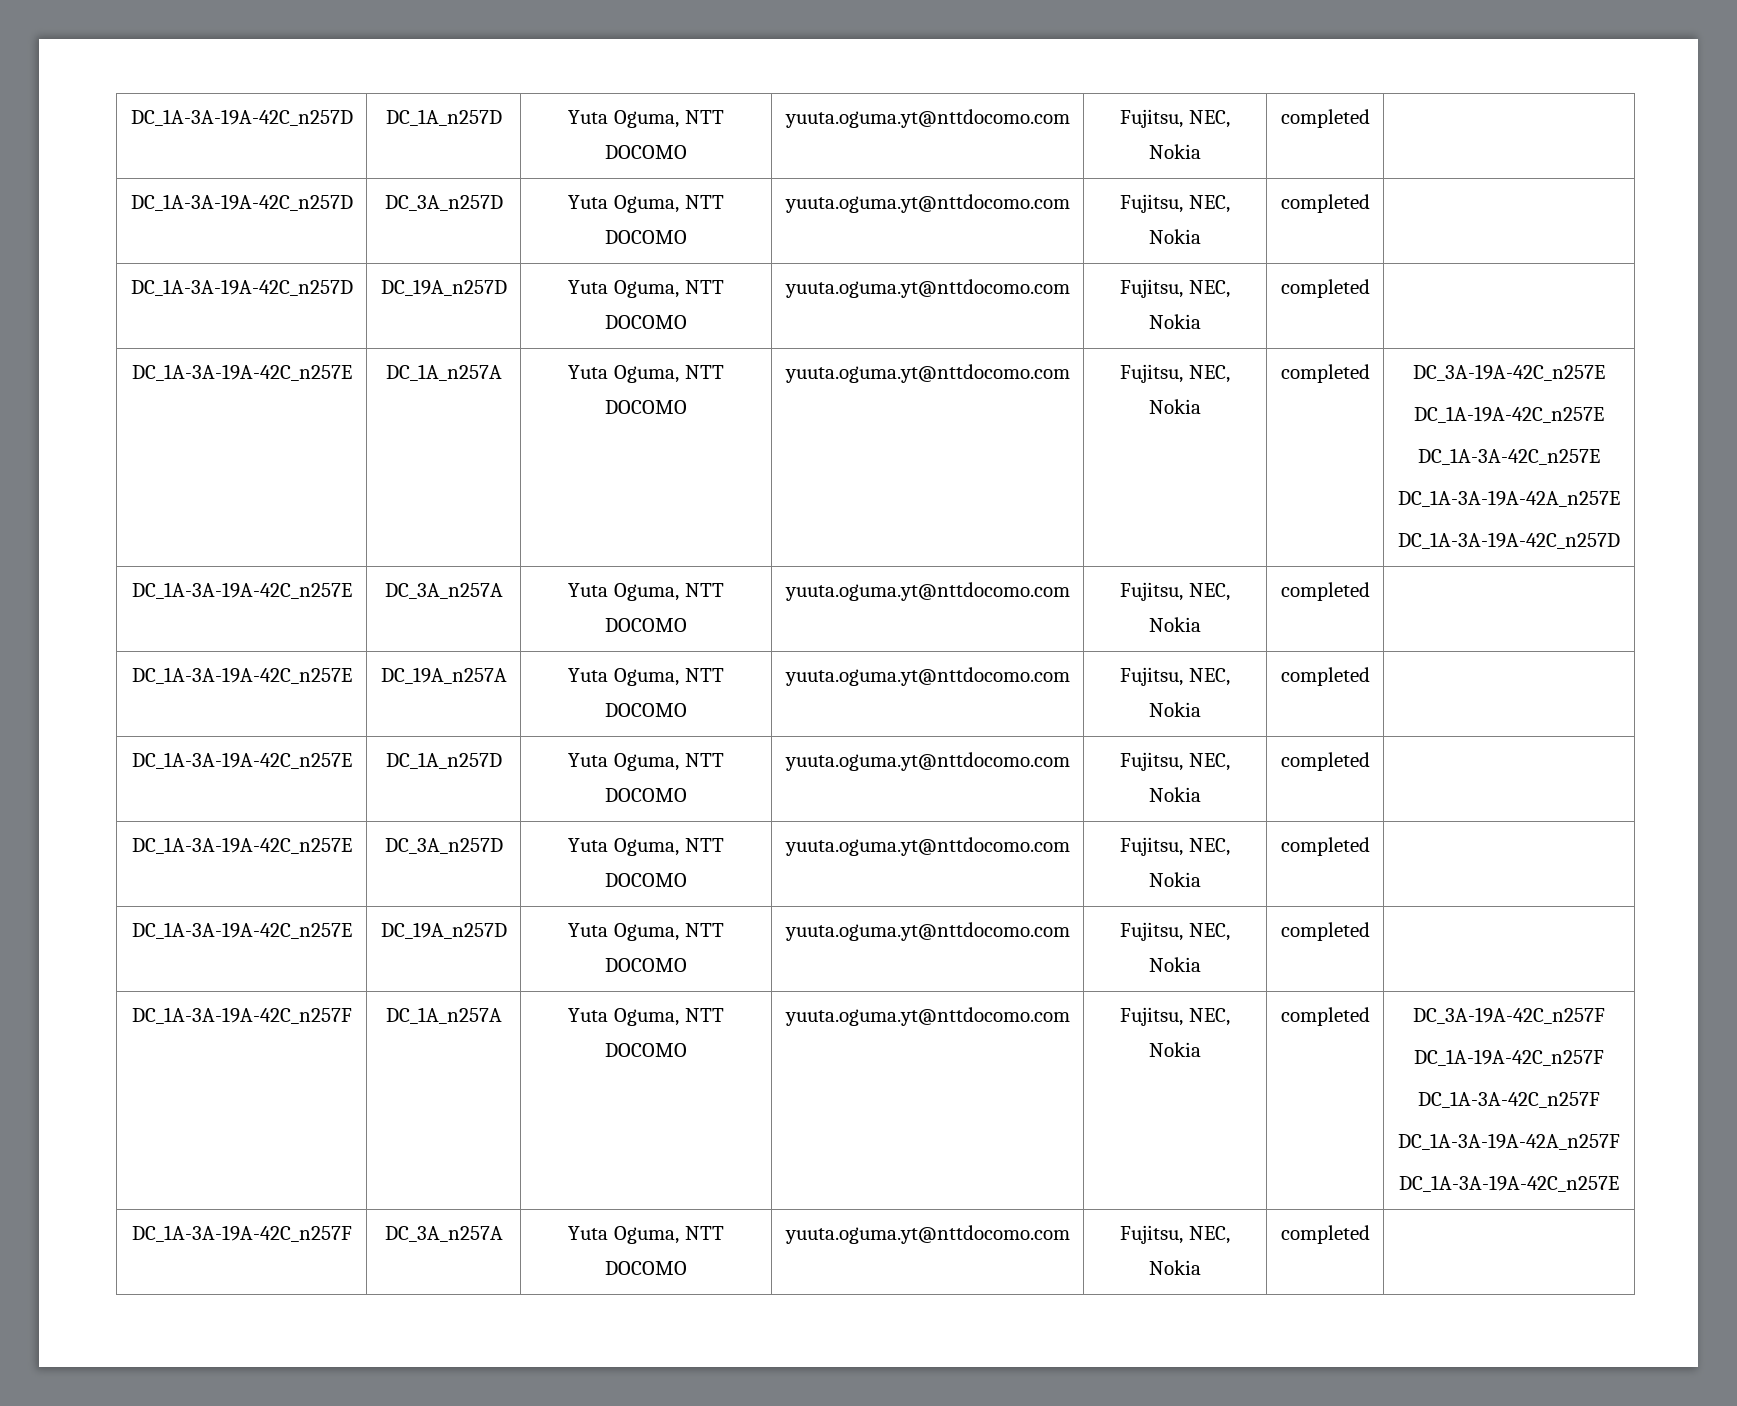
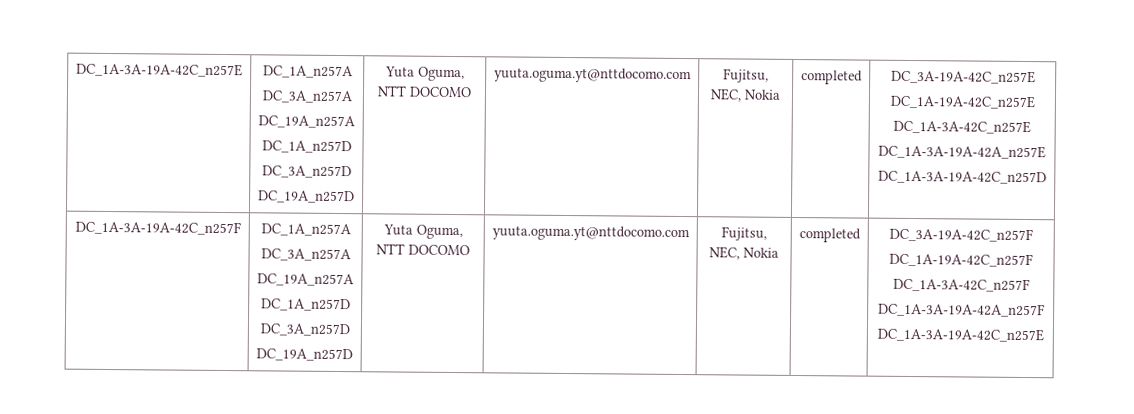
- DC_1A-3A-19A-42C_n257D | DC_1A_n257D | Yuta Oguma, NTT DOCOMO | yuuta.oguma.yt@nttdocomo.com | Fujitsu, NEC, Nokia | completed |
- DC_1A-3A-19A-42C_n257D | DC_3A_n257D | Yuta Oguma, NTT DOCOMO | yuuta.oguma.yt@nttdocomo.com | Fujitsu, NEC, Nokia | completed |
- DC_1A-3A-19A-42C_n257D | DC_19A_n257D | Yuta Oguma, NTT DOCOMO | yuuta.oguma.yt@nttdocomo.com | Fujitsu, NEC, Nokia | completed |
- DC_1A-3A-19A-42C_n257E | DC_1A_n257A | Yuta Oguma, NTT DOCOMO | yuuta.oguma.yt@nttdocomo.com | Fujitsu, NEC, Nokia | completed | DC_3A-19A-42C_n257E
+ DC_1A-3A-19A-42C_n257E | DC_1A_n257A
+ DC_3A_n257A
+ DC_19A_n257A
+ DC_1A_n257D
+ DC_3A_n257D
+ DC_19A_n257D | Yuta Oguma, NTT DOCOMO | yuuta.oguma.yt@nttdocomo.com | Fujitsu, NEC, Nokia | completed | DC_3A-19A-42C_n257E
- DC_1A-3A-19A-42C_n257E | DC_3A_n257A | Yuta Oguma, NTT DOCOMO | yuuta.oguma.yt@nttdocomo.com | Fujitsu, NEC, Nokia | completed |
- DC_1A-3A-19A-42C_n257E | DC_19A_n257A | Yuta Oguma, NTT DOCOMO | yuuta.oguma.yt@nttdocomo.com | Fujitsu, NEC, Nokia | completed |
- DC_1A-3A-19A-42C_n257E | DC_1A_n257D | Yuta Oguma, NTT DOCOMO | yuuta.oguma.yt@nttdocomo.com | Fujitsu, NEC, Nokia | completed |
- DC_1A-3A-19A-42C_n257E | DC_3A_n257D | Yuta Oguma, NTT DOCOMO | yuuta.oguma.yt@nttdocomo.com | Fujitsu, NEC, Nokia | completed |
- DC_1A-3A-19A-42C_n257E | DC_19A_n257D | Yuta Oguma, NTT DOCOMO | yuuta.oguma.yt@nttdocomo.com | Fujitsu, NEC, Nokia | completed |
- DC_1A-3A-19A-42C_n257F | DC_1A_n257A | Yuta Oguma, NTT DOCOMO | yuuta.oguma.yt@nttdocomo.com | Fujitsu, NEC, Nokia | completed | DC_3A-19A-42C_n257F
+ DC_1A-3A-19A-42C_n257F | DC_1A_n257A
+ DC_3A_n257A
+ DC_19A_n257A
+ DC_1A_n257D
+ DC_3A_n257D
+ DC_19A_n257D | Yuta Oguma, NTT DOCOMO | yuuta.oguma.yt@nttdocomo.com | Fujitsu, NEC, Nokia | completed | DC_3A-19A-42C_n257F
- DC_1A-3A-19A-42C_n257F | DC_3A_n257A | Yuta Oguma, NTT DOCOMO | yuuta.oguma.yt@nttdocomo.com | Fujitsu, NEC, Nokia | completed |

